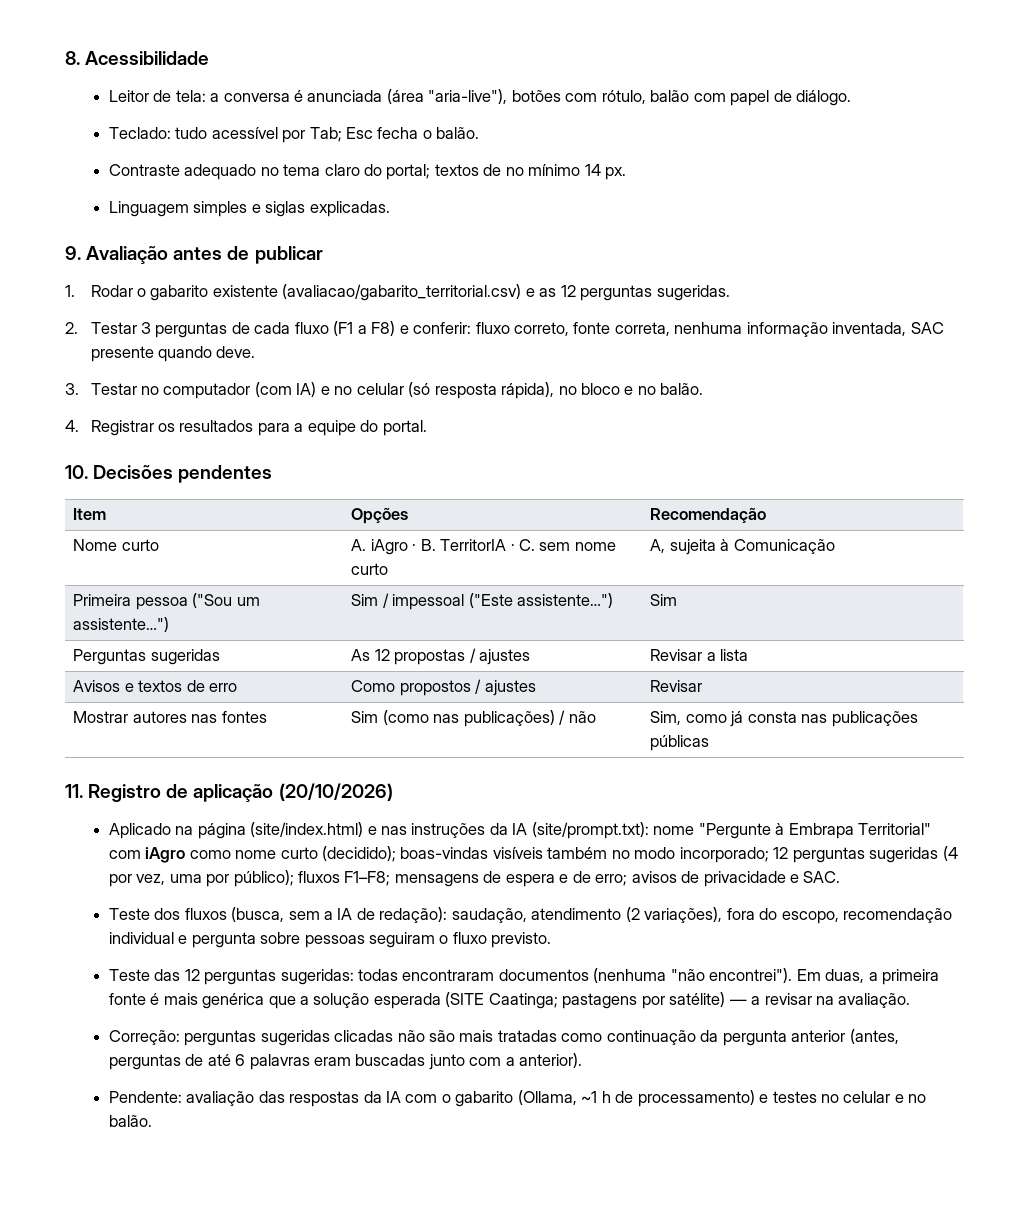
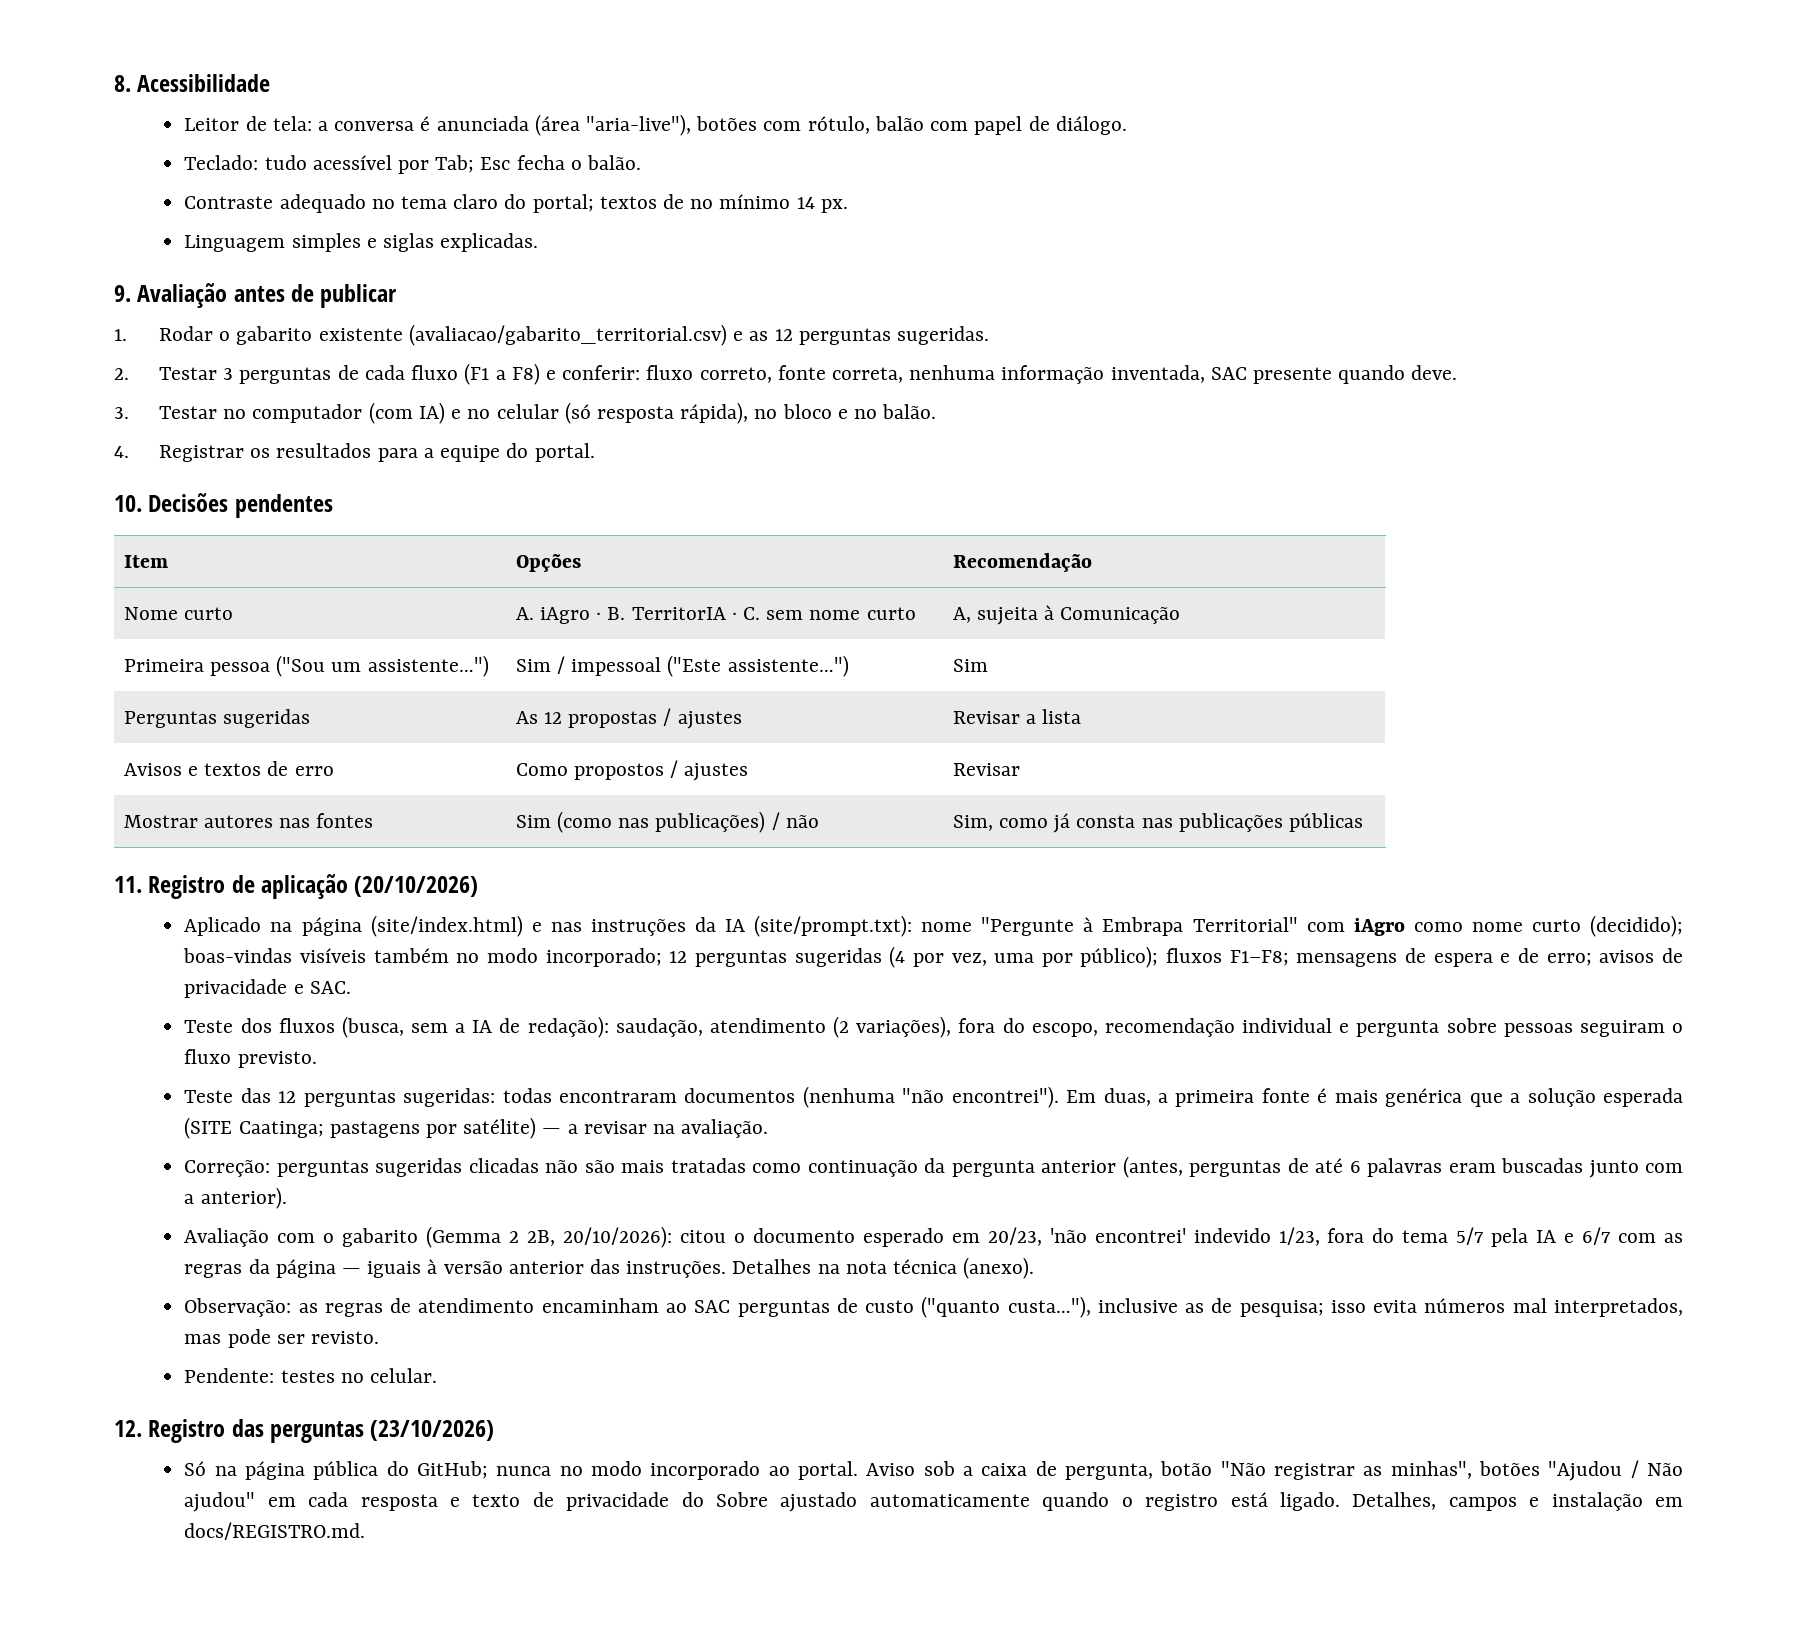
- Pendente: avaliação das respostas da IA com o gabarito (Ollama, ~1 h de processamento) e testes no celular e no balão.
+ Avaliação com o gabarito (Gemma 2 2B, 20/10/2026): citou o documento esperado em 20/23, 'não encontrei' indevido 1/23, fora do tema 5/7 pela IA e 6/7 com as regras da página — iguais à versão anterior das instruções. Detalhes na nota técnica (anexo).
+ Observação: as regras de atendimento encaminham ao SAC perguntas de custo ("quanto custa…"), inclusive as de pesquisa; isso evita números mal interpretados, mas pode ser revisto.
+ Pendente: testes no celular.
+ 12. Registro das perguntas (23/10/2026)
+ Só na página pública do GitHub; nunca no modo incorporado ao portal. Aviso sob a caixa de pergunta, botão "Não registrar as minhas", botões "Ajudou / Não ajudou" em cada resposta e texto de privacidade do Sobre ajustado automaticamente quando o registro está ligado. Detalhes, campos e instalação em docs/REGISTRO.md.

